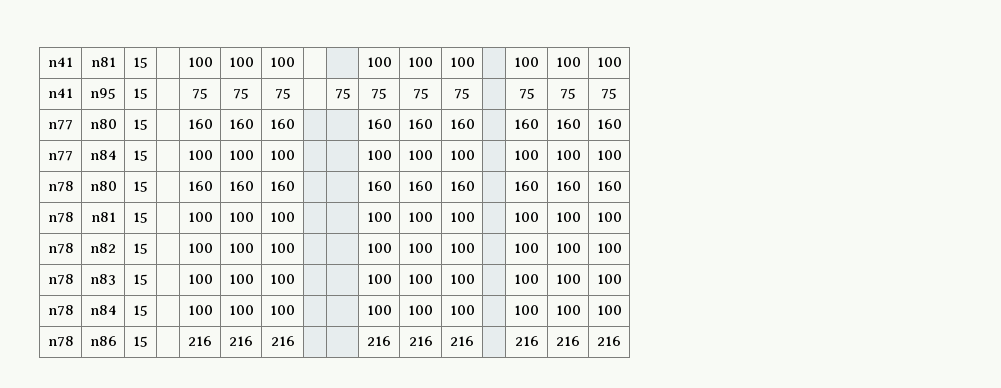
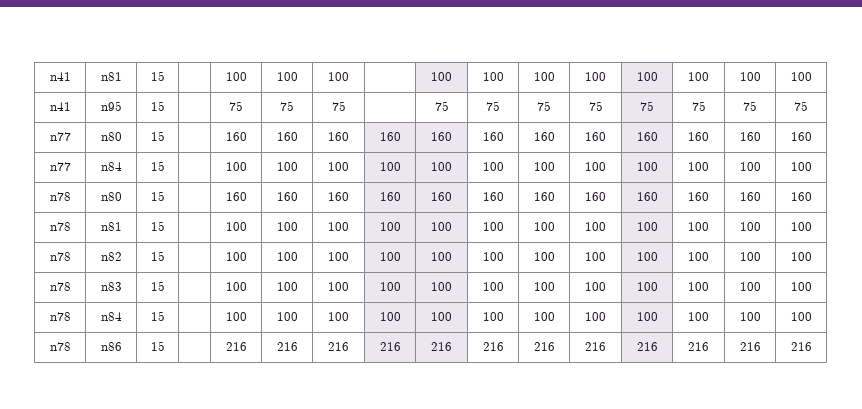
- n41 | n81 | 15 | | 100 | 100 | 100 | | | 100 | 100 | 100 | | 100 | 100 | 100
+ n41 | n81 | 15 | | 100 | 100 | 100 | | 100 | 100 | 100 | 100 | 100 | 100 | 100 | 100
- n41 | n95 | 15 | | 75 | 75 | 75 | | 75 | 75 | 75 | 75 | | 75 | 75 | 75
+ n41 | n95 | 15 | | 75 | 75 | 75 | | 75 | 75 | 75 | 75 | 75 | 75 | 75 | 75
- n77 | n80 | 15 | | 160 | 160 | 160 | | | 160 | 160 | 160 | | 160 | 160 | 160
+ n77 | n80 | 15 | | 160 | 160 | 160 | 160 | 160 | 160 | 160 | 160 | 160 | 160 | 160 | 160
- n77 | n84 | 15 | | 100 | 100 | 100 | | | 100 | 100 | 100 | | 100 | 100 | 100
+ n77 | n84 | 15 | | 100 | 100 | 100 | 100 | 100 | 100 | 100 | 100 | 100 | 100 | 100 | 100
- n78 | n80 | 15 | | 160 | 160 | 160 | | | 160 | 160 | 160 | | 160 | 160 | 160
+ n78 | n80 | 15 | | 160 | 160 | 160 | 160 | 160 | 160 | 160 | 160 | 160 | 160 | 160 | 160
- n78 | n81 | 15 | | 100 | 100 | 100 | | | 100 | 100 | 100 | | 100 | 100 | 100
+ n78 | n81 | 15 | | 100 | 100 | 100 | 100 | 100 | 100 | 100 | 100 | 100 | 100 | 100 | 100
- n78 | n82 | 15 | | 100 | 100 | 100 | | | 100 | 100 | 100 | | 100 | 100 | 100
+ n78 | n82 | 15 | | 100 | 100 | 100 | 100 | 100 | 100 | 100 | 100 | 100 | 100 | 100 | 100
- n78 | n83 | 15 | | 100 | 100 | 100 | | | 100 | 100 | 100 | | 100 | 100 | 100
+ n78 | n83 | 15 | | 100 | 100 | 100 | 100 | 100 | 100 | 100 | 100 | 100 | 100 | 100 | 100
- n78 | n84 | 15 | | 100 | 100 | 100 | | | 100 | 100 | 100 | | 100 | 100 | 100
+ n78 | n84 | 15 | | 100 | 100 | 100 | 100 | 100 | 100 | 100 | 100 | 100 | 100 | 100 | 100
- n78 | n86 | 15 | | 216 | 216 | 216 | | | 216 | 216 | 216 | | 216 | 216 | 216
+ n78 | n86 | 15 | | 216 | 216 | 216 | 216 | 216 | 216 | 216 | 216 | 216 | 216 | 216 | 216

